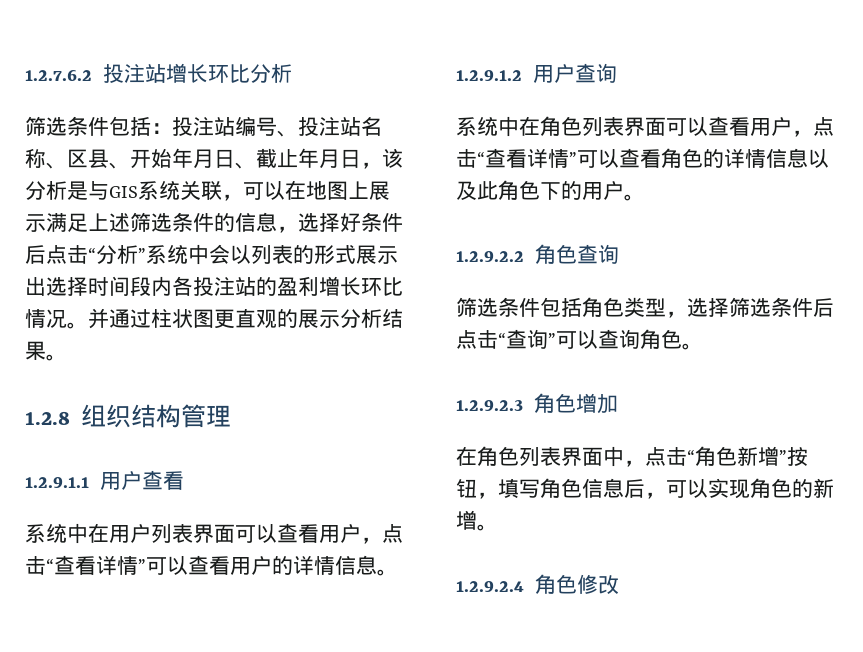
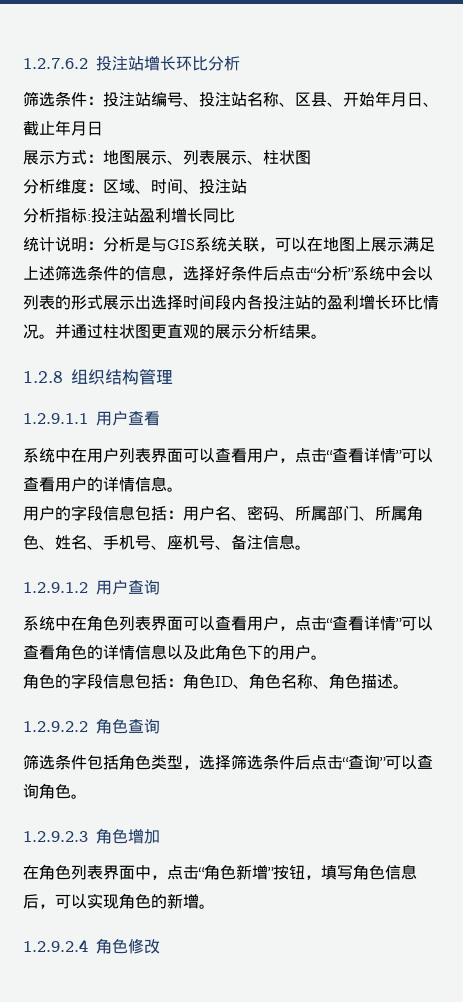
- 筛选条件包括：投注站编号、投注站名称、区县、开始年月日、截止年月日，该分析是与GIS系统关联，可以在地图上展示满足上述筛选条件的信息，选择好条件后点击“分析”系统中会以列表的形式展示出选择时间段内各投注站的盈利增长环比情况。
+ 筛选条件：投注站编号、投注站名称、区县、开始年月日、截止年月日
+ 展示方式：地图展示、列表展示、柱状图
+ 分析维度：区域、时间、投注站
+ 分析指标:投注站盈利增长同比
+ 统计说明：分析是与GIS系统关联，可以在地图上展示满足上述筛选条件的信息，选择好条件后点击“分析”系统中会以列表的形式展示出选择时间段内各投注站的盈利增长环比情况。
+ 用户的字段信息包括：用户名、密码、所属部门、所属角色、姓名、手机号、座机号、备注信息。
+ 角色的字段信息包括：角色ID、角色名称、角色描述。

